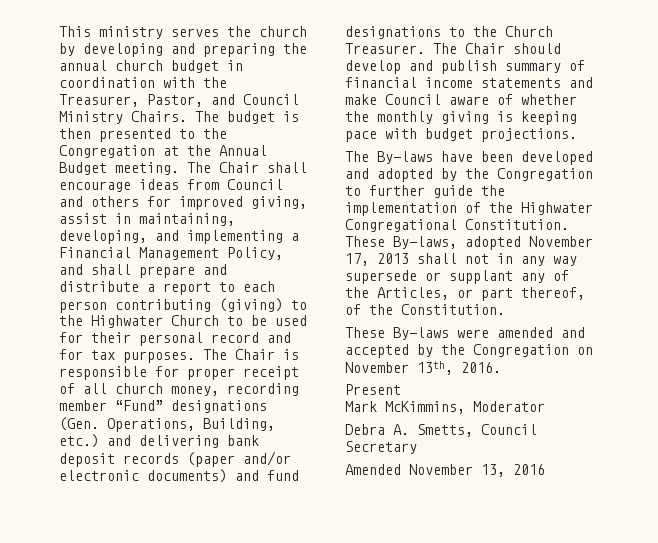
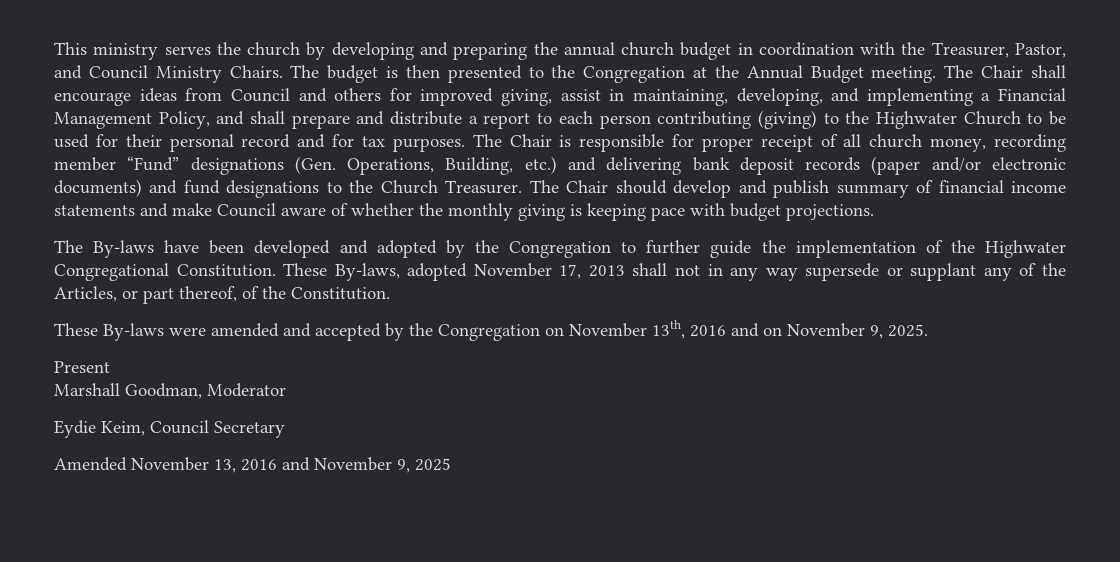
- These By-laws were amended and accepted by the Congregation on November 13th, 2016.
+ These By-laws were amended and accepted by the Congregation on November 13th, 2016 and on November 9, 2025.
- Mark McKimmins, Moderator
+ Marshall Goodman, Moderator
- Debra A. Smetts, Council Secretary
+ Eydie Keim, Council Secretary
- Amended November 13, 2016
+ Amended November 13, 2016 and November 9, 2025

